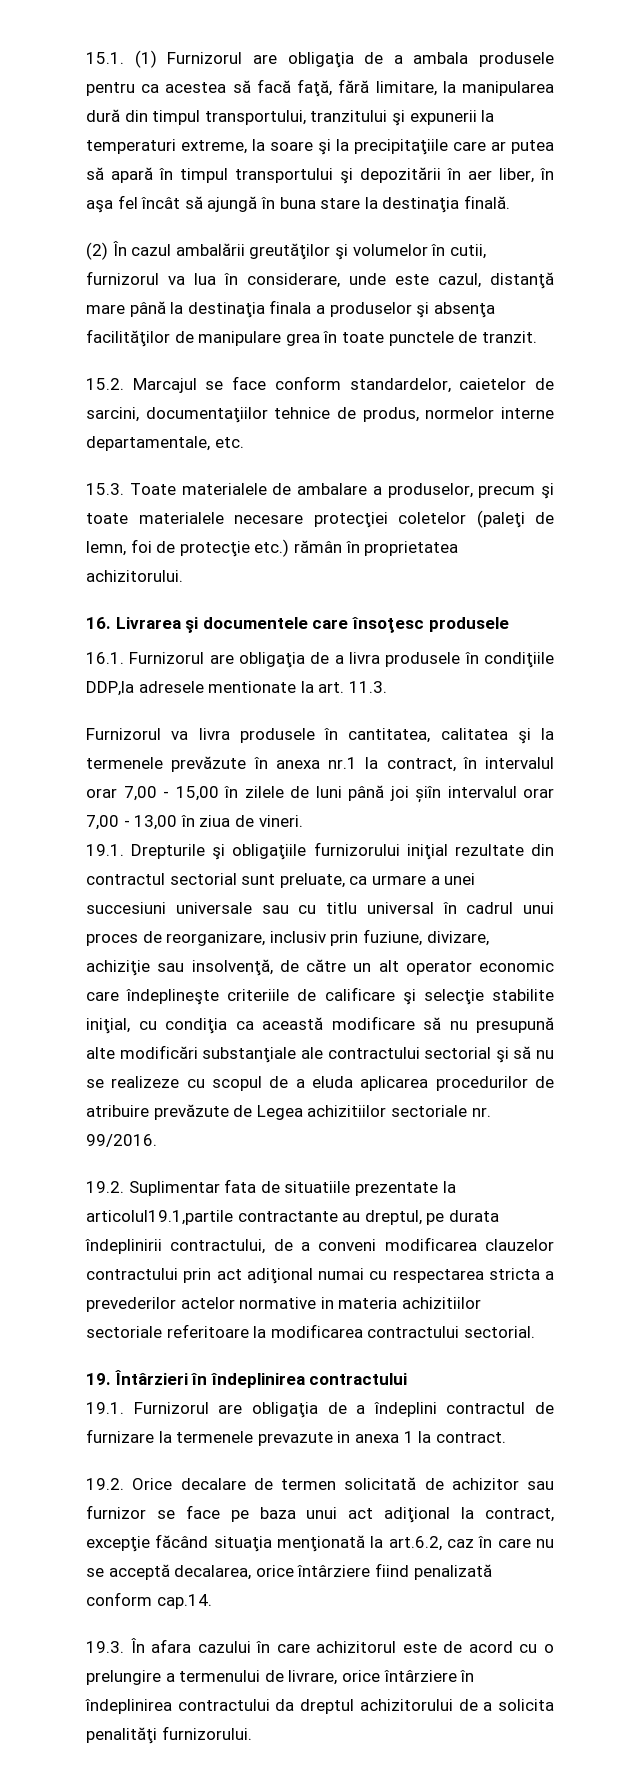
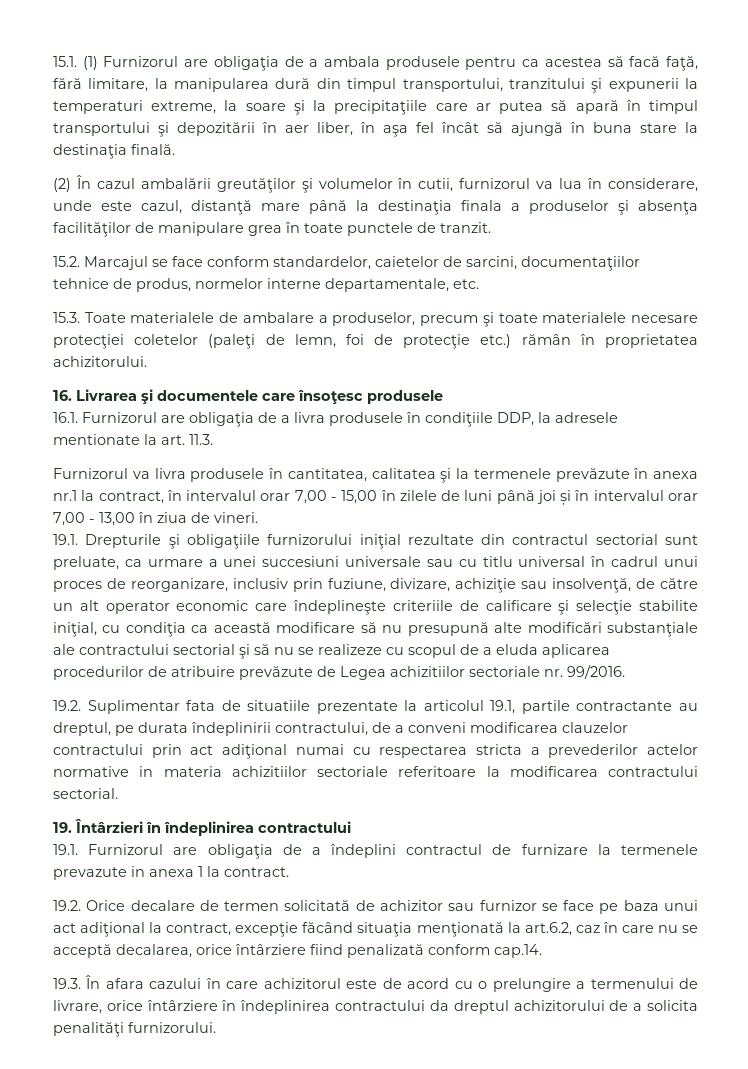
- 16.1. Furnizorul are obligaţia de a livra produsele în condiţiile DDP,la adresele mentionate la art. 11.3.
+ 16.1. Furnizorul are obligaţia de a livra produsele în condiţiile DDP, la adresele mentionate la art. 11.3.
- Furnizorul va livra produsele în cantitatea, calitatea şi la termenele prevăzute în anexa nr.1 la contract, în intervalul orar 7,00 - 15,00 în zilele de luni până joi șiîn intervalul orar 7,00 - 13,00 în ziua de vineri.
+ Furnizorul va livra produsele în cantitatea, calitatea şi la termenele prevăzute în anexa nr.1 la contract, în intervalul orar 7,00 - 15,00 în zilele de luni până joi și în intervalul orar 7,00 - 13,00 în ziua de vineri.
- 19.2. Suplimentar fata de situatiile prezentate la articolul19.1,partile contractante au dreptul, pe durata îndeplinirii contractului, de a conveni modificarea clauzelor contractului prin act adiţional numai cu respectarea stricta a prevederilor actelor normative in materia achizitiilor sectoriale referitoare la modificarea contractului sectorial.
+ 19.2. Suplimentar fata de situatiile prezentate la articolul 19.1, partile contractante au dreptul, pe durata îndeplinirii contractului, de a conveni modificarea clauzelor contractului prin act adiţional numai cu respectarea stricta a prevederilor actelor normative in materia achizitiilor sectoriale referitoare la modificarea contractului sectorial.

